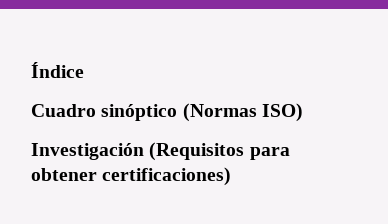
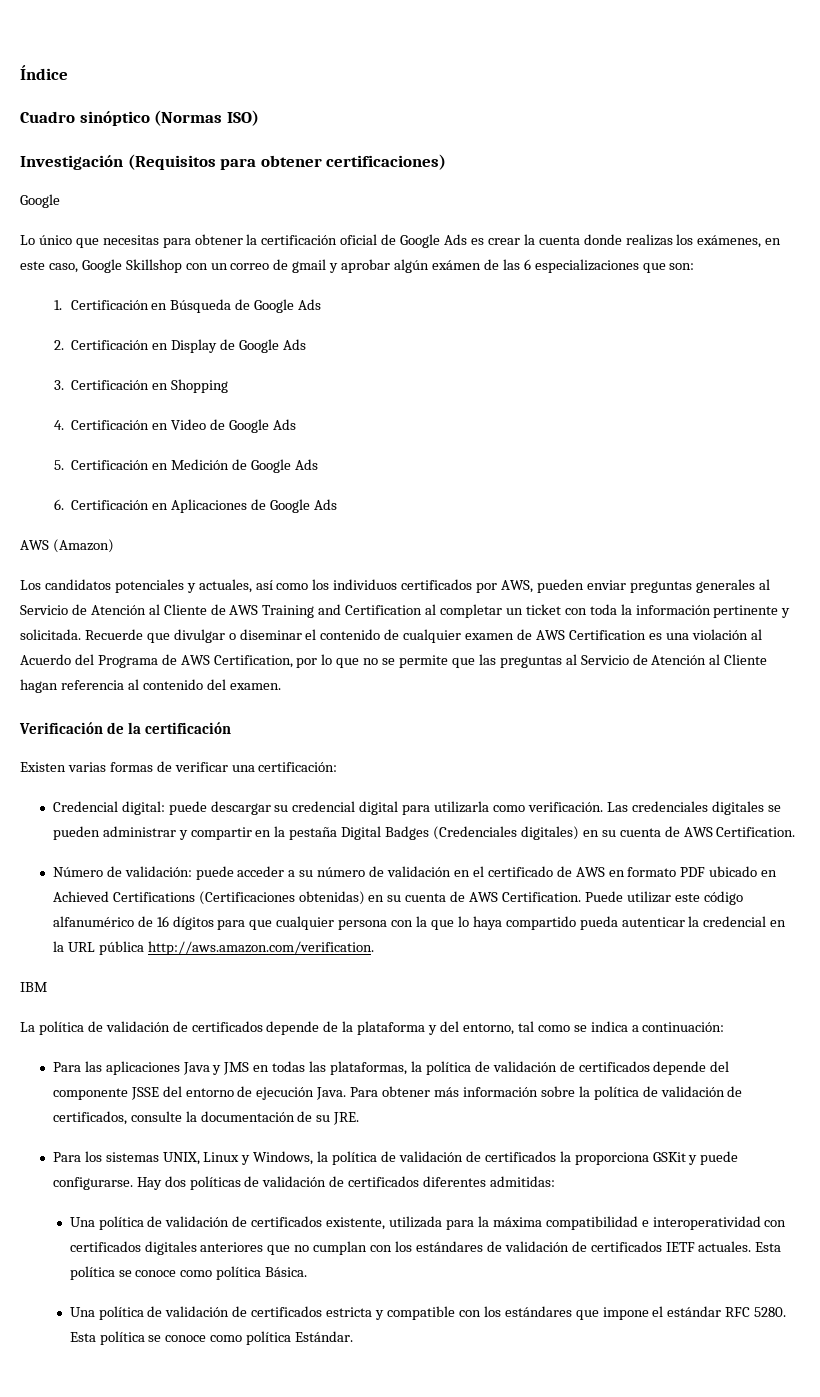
  Investigación (Requisitos para obtener certificaciones)
+ Google
+ Lo único que necesitas para obtener la certificación oficial de Google Ads es crear la cuenta donde realizas los exámenes, en este caso, Google Skillshop con un correo de gmail y aprobar algún exámen de las 6 especializaciones que son:
+ 1. Certificación en Búsqueda de Google Ads
+ 2. Certificación en Display de Google Ads
+ 3. Certificación en Shopping
+ 4. Certificación en Video de Google Ads
+ 5. Certificación en Medición de Google Ads
+ 6. Certificación en Aplicaciones de Google Ads
+ AWS (Amazon)
+ Los candidatos potenciales y actuales, así como los individuos certificados por AWS, pueden enviar preguntas generales al Servicio de Atención al Cliente de AWS Training and Certification al completar un ticket con toda la información pertinente y solicitada. Recuerde que divulgar o diseminar el contenido de cualquier examen de AWS Certification es una violación al Acuerdo del Programa de AWS Certification, por lo que no se permite que las preguntas al Servicio de Atención al Cliente hagan referencia al contenido del examen.
+ Verificación de la certificación
+ Existen varias formas de verificar una certificación:
+ Credencial digital: puede descargar su credencial digital para utilizarla como verificación. Las credenciales digitales se pueden administrar y compartir en la pestaña Digital Badges (Credenciales digitales) en su cuenta de AWS Certification.
+ Número de validación: puede acceder a su número de validación en el certificado de AWS en formato PDF ubicado en Achieved Certifications (Certificaciones obtenidas) en su cuenta de AWS Certification. Puede utilizar este código alfanumérico de 16 dígitos para que cualquier persona con la que lo haya compartido pueda autenticar la credencial en la URL pública http://aws.amazon.com/verification.
+ IBM
+ La política de validación de certificados depende de la plataforma y del entorno, tal como se indica a continuación:
+ Para las aplicaciones Java y JMS en todas las plataformas, la política de validación de certificados depende del componente JSSE del entorno de ejecución Java. Para obtener más información sobre la política de validación de certificados, consulte la documentación de su JRE.
+ Para los sistemas UNIX, Linux y Windows, la política de validación de certificados la proporciona GSKit y puede configurarse. Hay dos políticas de validación de certificados diferentes admitidas:
+ Una política de validación de certificados existente, utilizada para la máxima compatibilidad e interoperatividad con certificados digitales anteriores que no cumplan con los estándares de validación de certificados IETF actuales. Esta política se conoce como política Básica.
+ Una política de validación de certificados estricta y compatible con los estándares que impone el estándar RFC 5280. Esta política se conoce como política Estándar.

